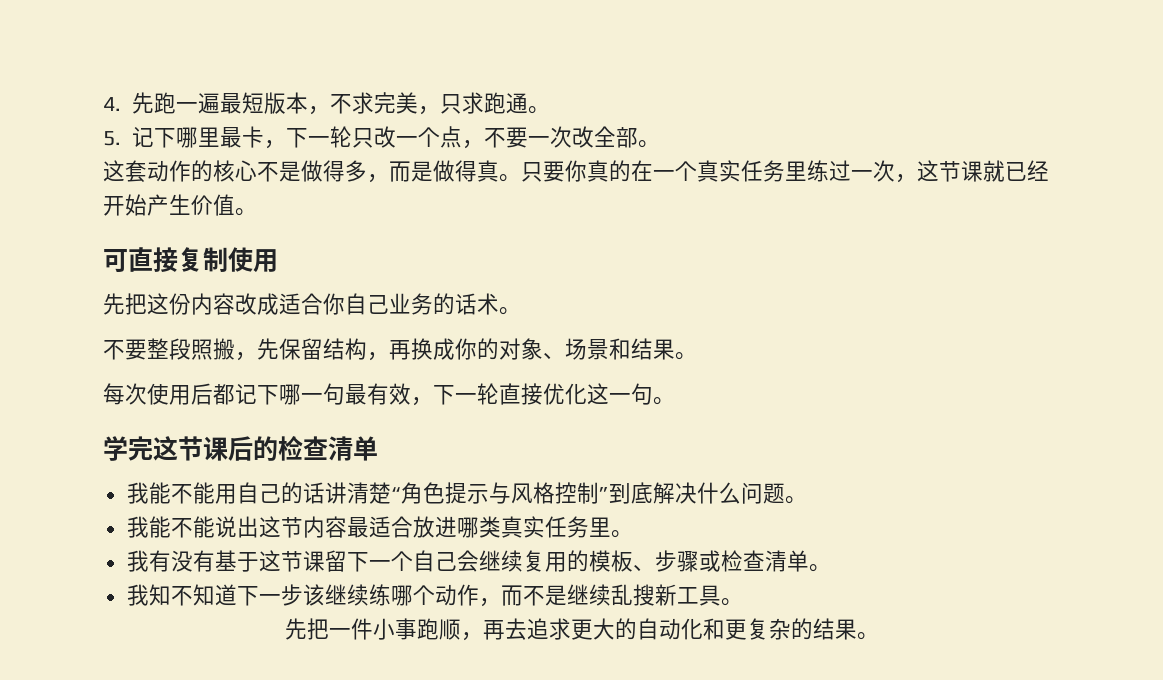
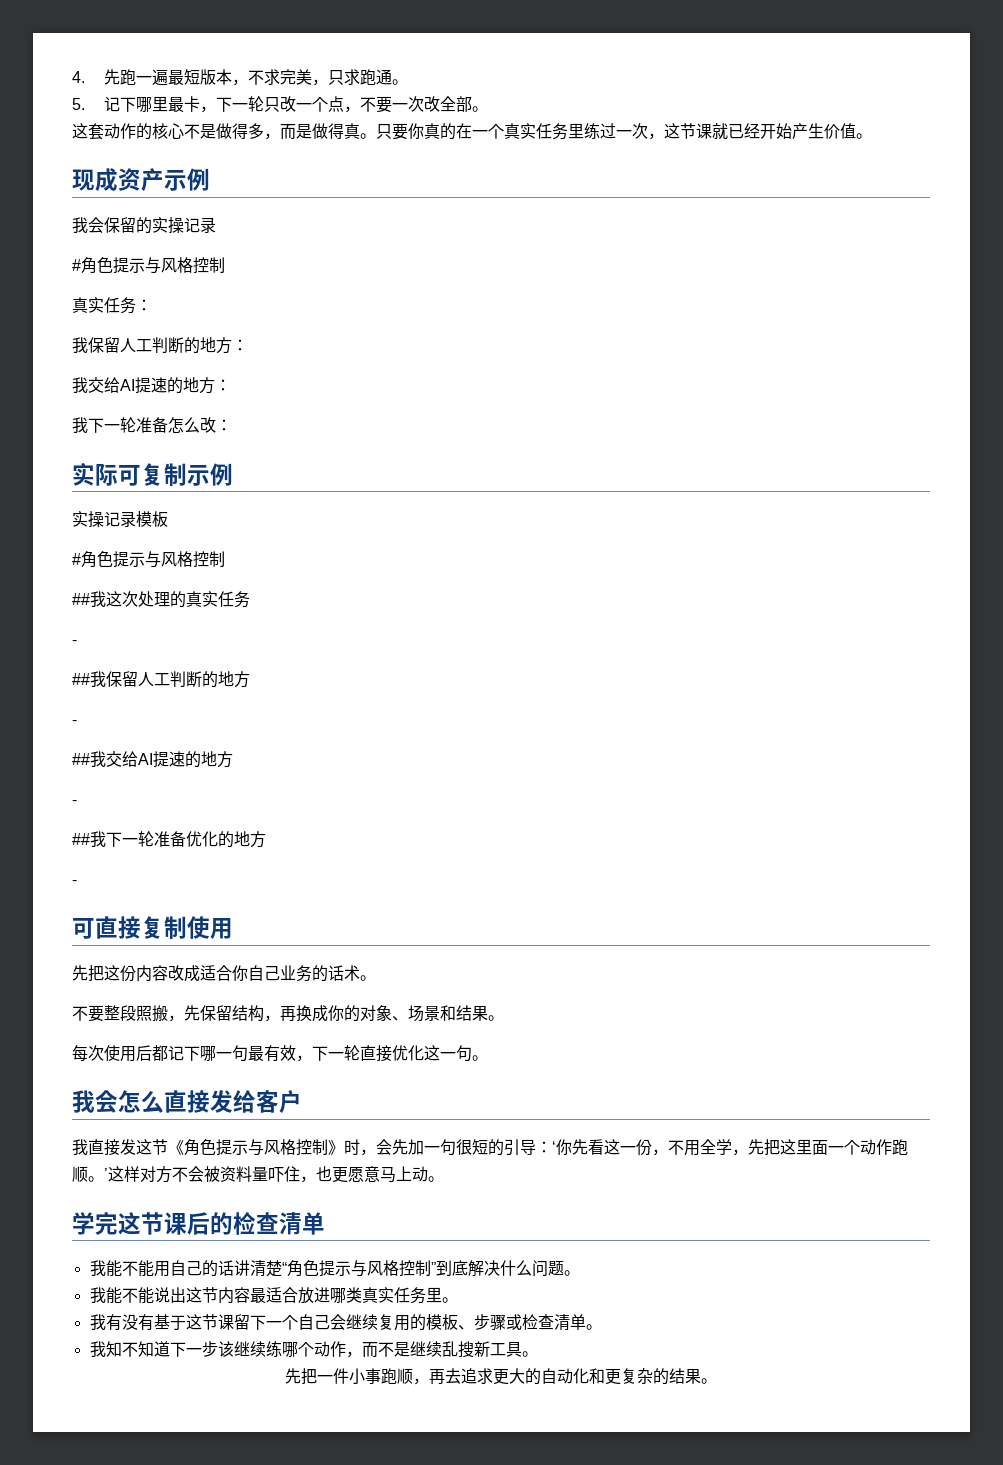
+ 现成资产示例
+ 我会保留的实操记录
+ #角色提示与风格控制
+ 真实任务：
+ 我保留人工判断的地方：
+ 我交给AI提速的地方：
+ 我下一轮准备怎么改：
+ 实际可复制示例
+ 实操记录模板
+ #角色提示与风格控制
+ ##我这次处理的真实任务
+ -
+ ##我保留人工判断的地方
+ -
+ ##我交给AI提速的地方
+ -
+ ##我下一轮准备优化的地方
+ -
+ 我会怎么直接发给客户
+ 我直接发这节《角色提示与风格控制》时，会先加一句很短的引导：‘你先看这一份，不用全学，先把这里面一个动作跑顺。’这样对方不会被资料量吓住，也更愿意马上动。

